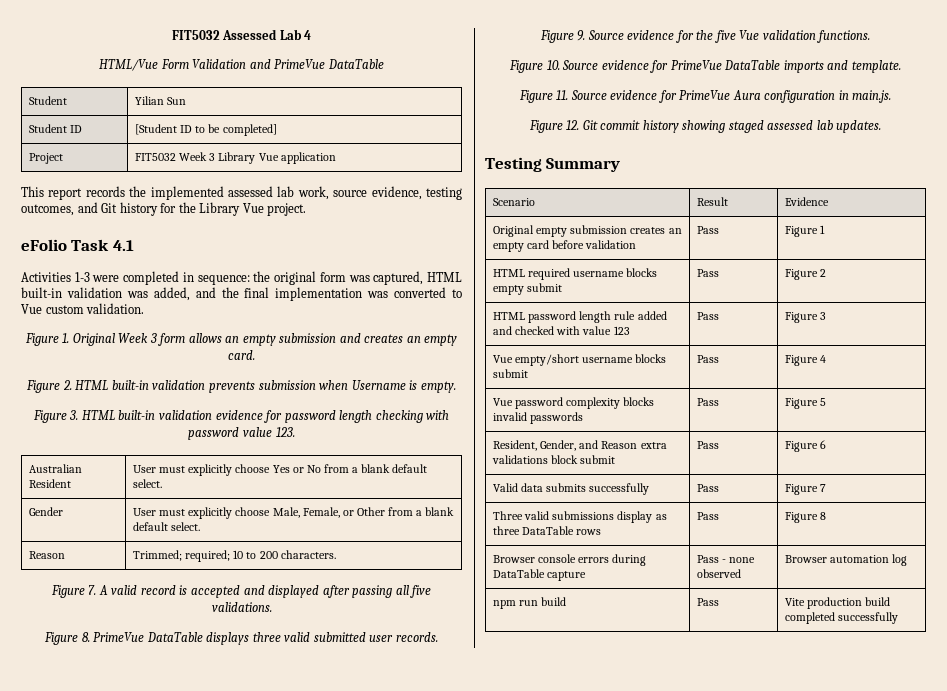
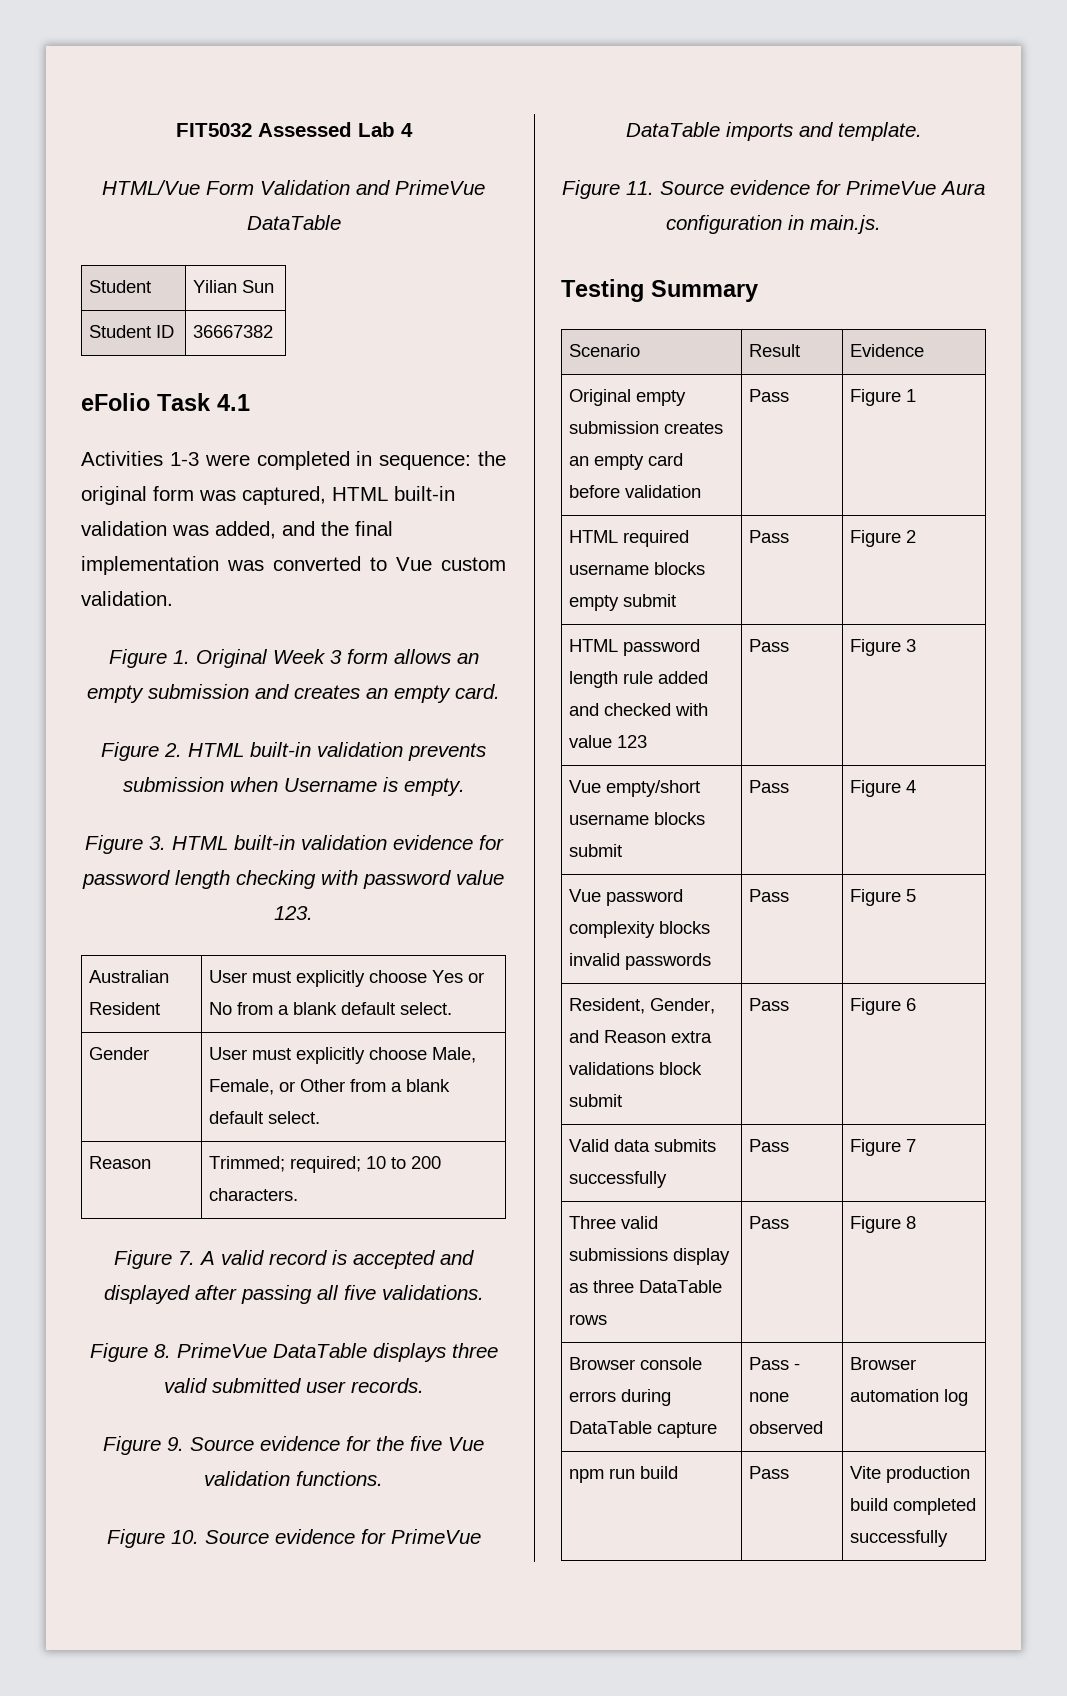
- Student ID | [Student ID to be completed]
- Project | FIT5032 Week 3 Library Vue application
- This report records the implemented assessed lab work, source evidence, testing outcomes, and Git history for the Library Vue project.
+ Student ID | 36667382
- Figure 12. Git commit history showing staged assessed lab updates.

